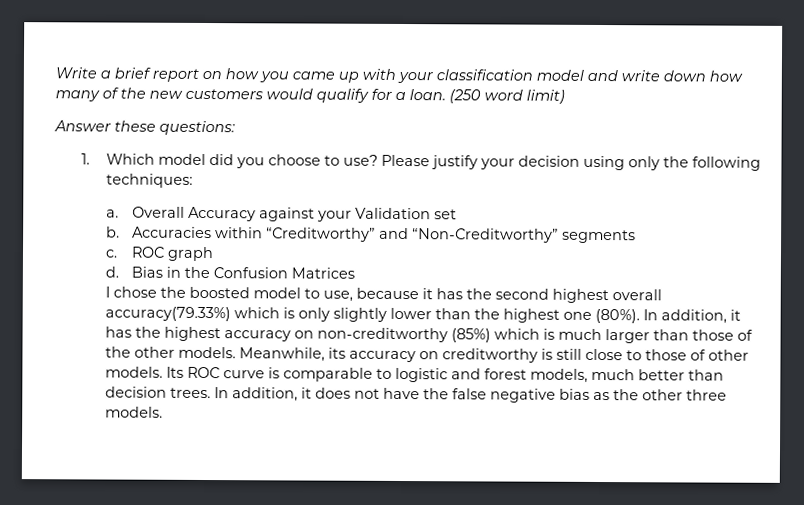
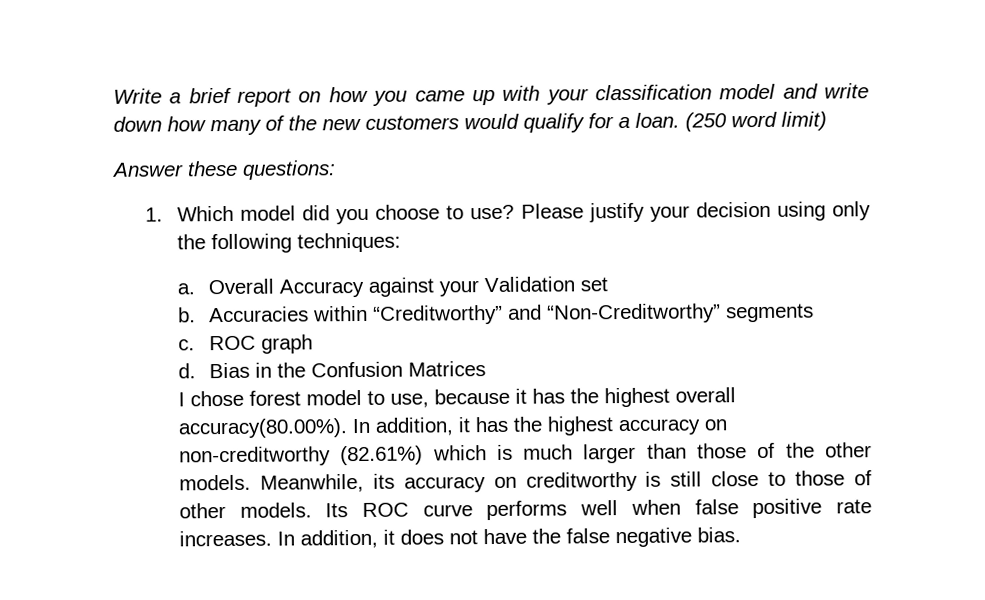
- I chose the boosted model to use, because it has the second highest overall accuracy(79.33%) which is only slightly lower than the highest one (80%). In addition, it has the highest accuracy on non-creditworthy (85%) which is much larger than those of the other models.
+ I chose forest model to use, because it has the highest overall accuracy(80.00%). In addition, it has the highest accuracy on non-creditworthy (82.61%) which is much larger than those of the other models.
- Its ROC curve is comparable to logistic and forest models, much better than decision trees.
+ Its ROC curve performs well when false positive rate increases.
- In addition, it does not have the false negative bias as the other three models.
+ In addition, it does not have the false negative bias.

